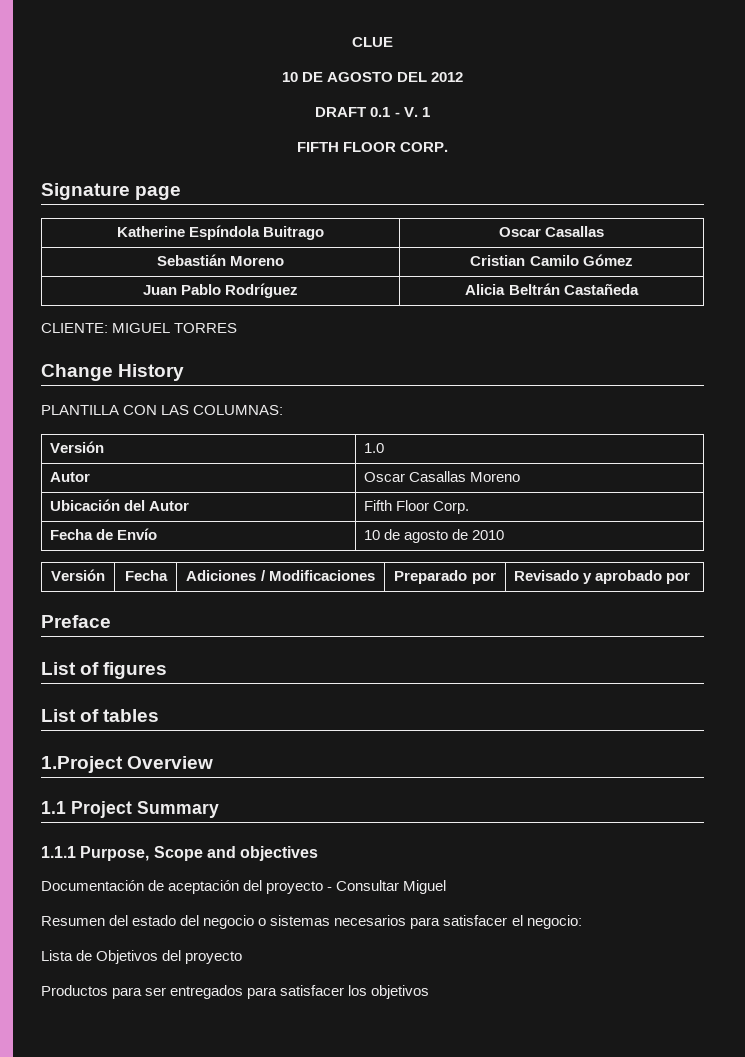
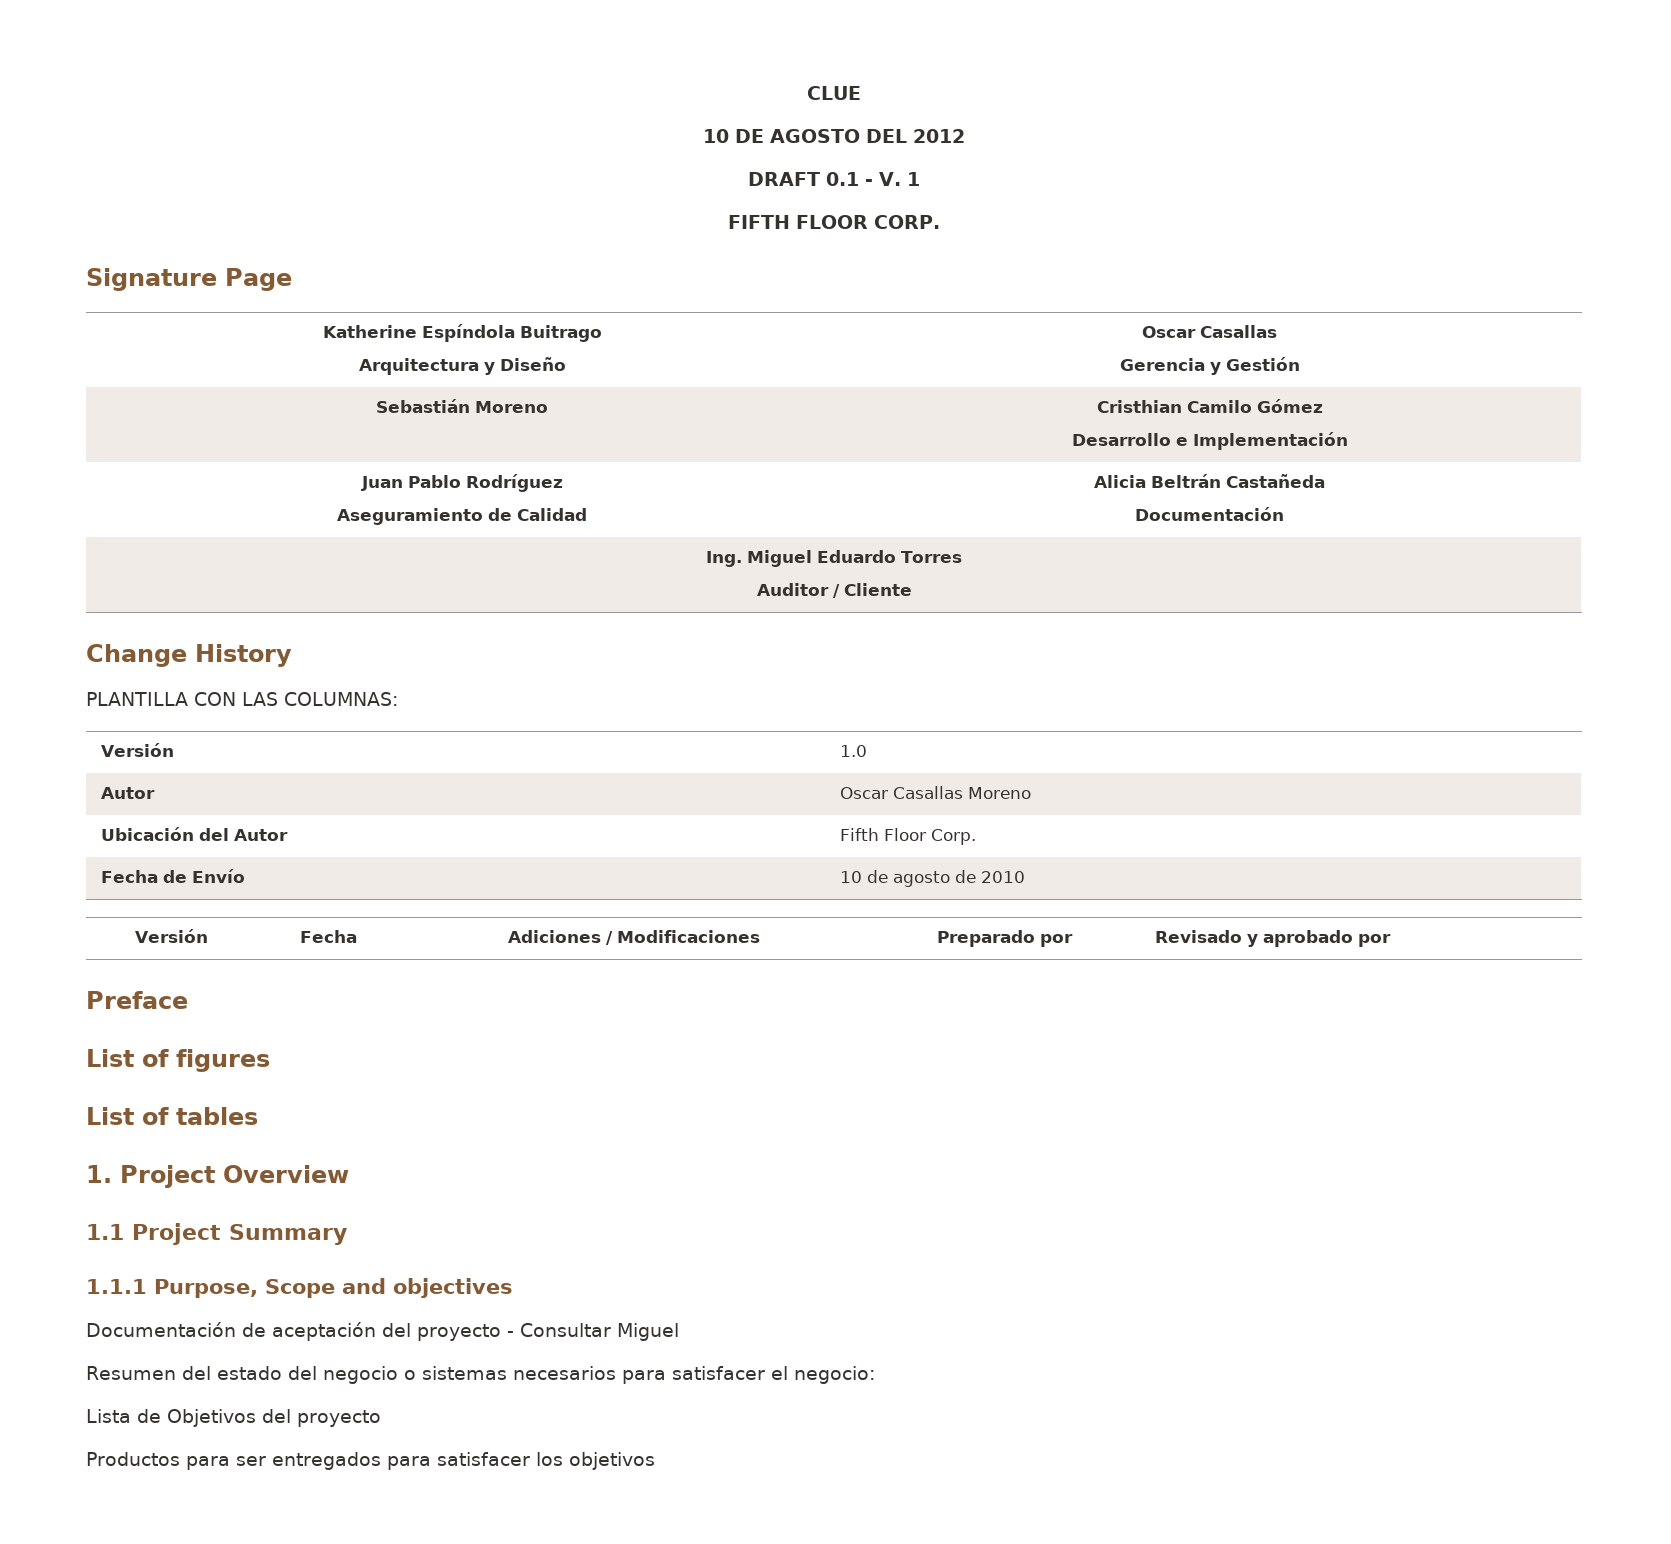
- Signature page
+ Signature Page
- Katherine Espíndola Buitrago | Oscar Casallas
+ Katherine Espíndola Buitrago
+ Arquitectura y Diseño | Oscar Casallas
+ Gerencia y Gestión
- Sebastián Moreno | Cristian Camilo Gómez
+ Sebastián Moreno | Cristhian Camilo Gómez
+ Desarrollo e Implementación
- Juan Pablo Rodríguez | Alicia Beltrán Castañeda
- CLIENTE: MIGUEL TORRES
+ Juan Pablo Rodríguez
+ Aseguramiento de Calidad | Alicia Beltrán Castañeda
+ Documentación
+ Ing. Miguel Eduardo Torres
+ Auditor / Cliente
- 1.Project Overview
+ 1. Project Overview

